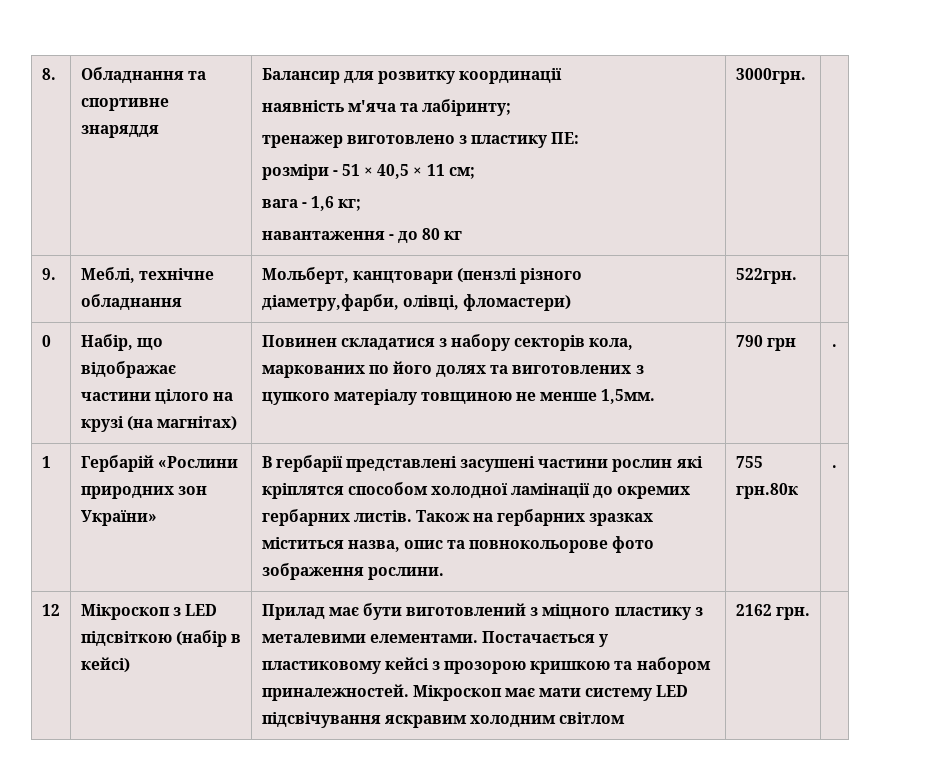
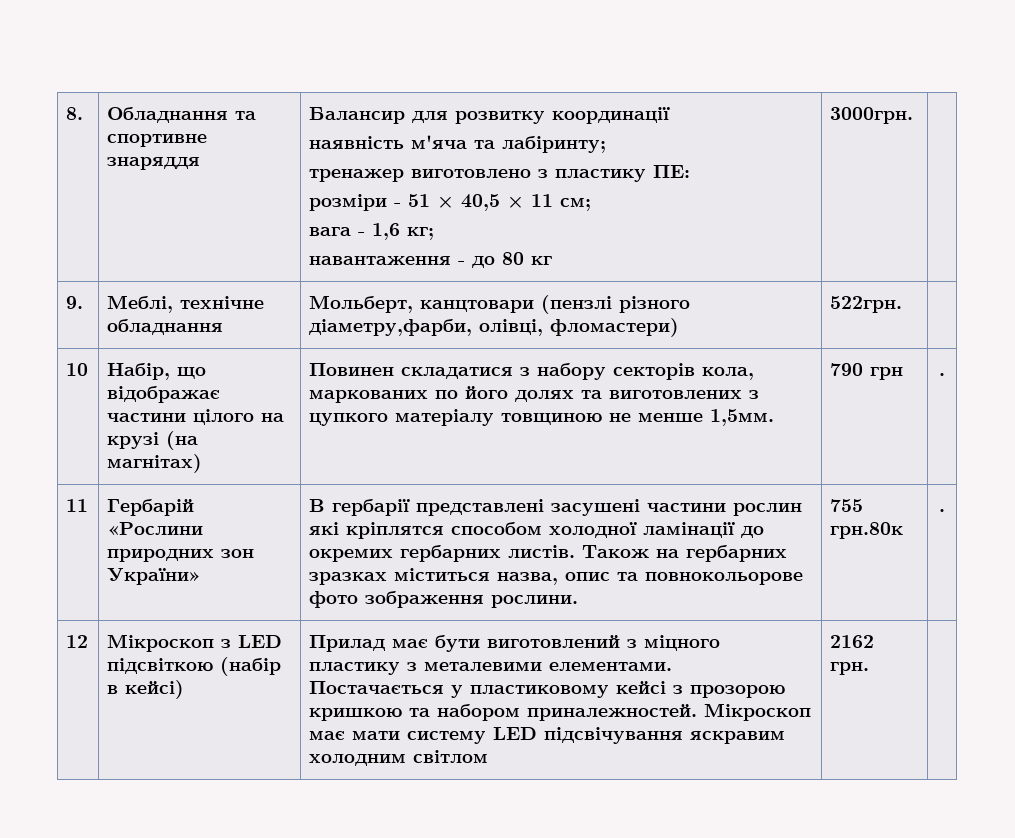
- 0 | Набір, що відображає частини цілого на крузі (на магнітах) | Повинен складатися з набору секторів кола, маркованих по його долях та виготовлених з цупкого матеріалу товщиною не менше 1,5мм. | 790 грн | .
+ 10 | Набір, що відображає частини цілого на крузі (на магнітах) | Повинен складатися з набору секторів кола, маркованих по його долях та виготовлених з цупкого матеріалу товщиною не менше 1,5мм. | 790 грн | .
- 1 | Гербарій «Рослини природних зон України» | В гербарії представлені засушені частини рослин які кріплятся способом холодної ламінації до окремих гербарних листів. Також на гербарних зразках міститься назва, опис та повнокольорове фото зображення рослини. | 755 грн.80к | .
+ 11 | Гербарій «Рослини природних зон України» | В гербарії представлені засушені частини рослин які кріплятся способом холодної ламінації до окремих гербарних листів. Також на гербарних зразках міститься назва, опис та повнокольорове фото зображення рослини. | 755 грн.80к | .

